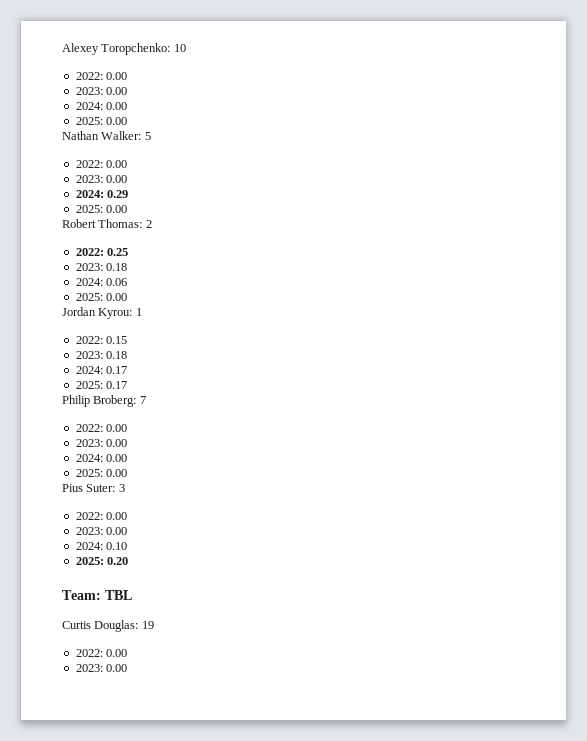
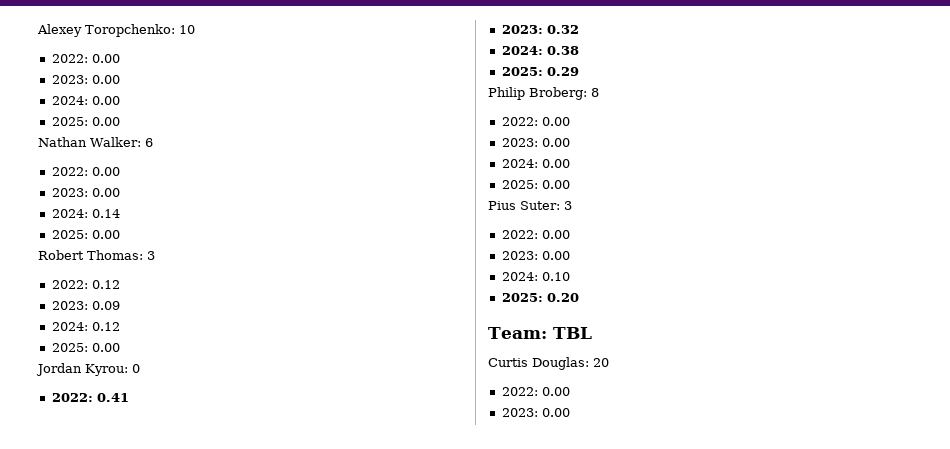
- Nathan Walker: 5
+ Nathan Walker: 6
  2022: 0.00
  2023: 0.00
- 2024: 0.29
+ 2024: 0.14
- Robert Thomas: 2
- 2022: 0.25
- 2023: 0.18
- 2024: 0.06
+ Robert Thomas: 3
+ 2022: 0.12
+ 2023: 0.09
+ 2024: 0.12
- Jordan Kyrou: 1
- 2022: 0.15
- 2023: 0.18
- 2024: 0.17
- 2025: 0.17
+ Jordan Kyrou: 0
+ 2022: 0.41
+ 2023: 0.32
+ 2024: 0.38
+ 2025: 0.29
- Philip Broberg: 7
+ Philip Broberg: 8
- Curtis Douglas: 19
+ Curtis Douglas: 20

